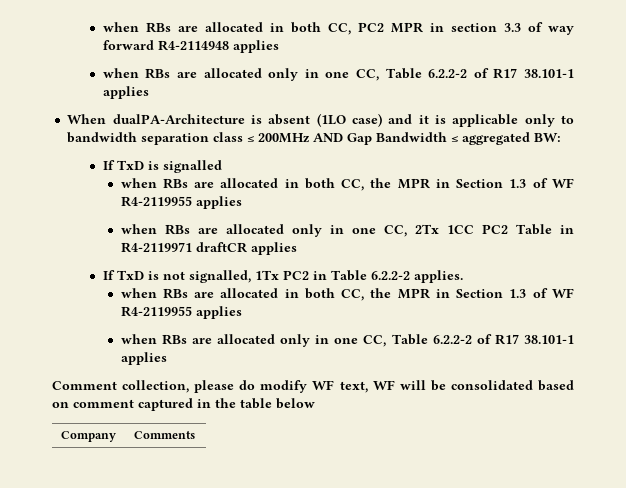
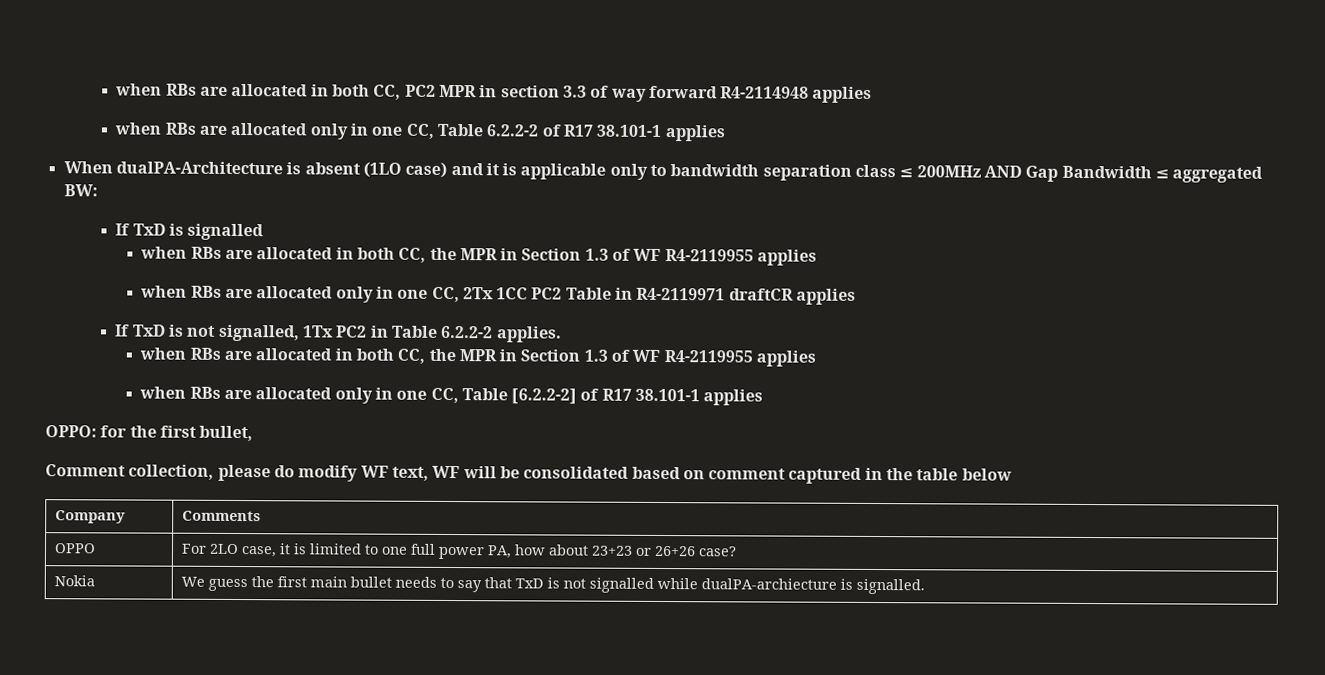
  If TxD is not signalled, 1Tx PC2 in Table 6.2.2-2 applies.
  when RBs are allocated in both CC, the MPR in Section 1.3 of WF R4-2119955 applies
- when RBs are allocated only in one CC, Table 6.2.2-2 of R17 38.101-1 applies
+ when RBs are allocated only in one CC, Table [6.2.2-2] of R17 38.101-1 applies
+ OPPO: for the first bullet,
+ OPPO | For 2LO case, it is limited to one full power PA, how about 23+23 or 26+26 case?
+ Nokia | We guess the first main bullet needs to say that TxD is not signalled while dualPA-archiecture is signalled.

